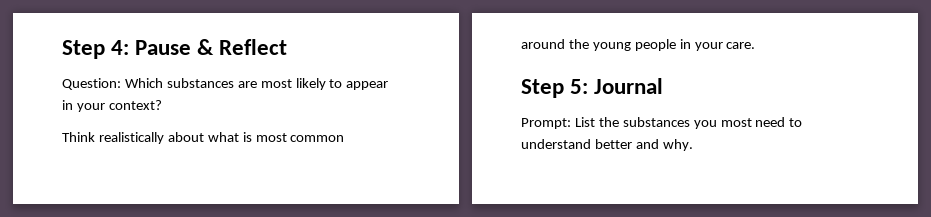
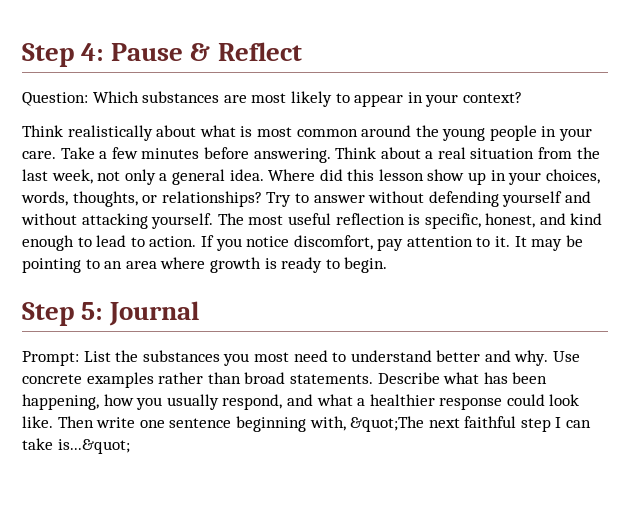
+ Take a few minutes before answering. Think about a real situation from the last week, not only a general idea. Where did this lesson show up in your choices, words, thoughts, or relationships? Try to answer without defending yourself and without attacking yourself. The most useful reflection is specific, honest, and kind enough to lead to action. If you notice discomfort, pay attention to it. It may be pointing to an area where growth is ready to begin.
+ Use concrete examples rather than broad statements. Describe what has been happening, how you usually respond, and what a healthier response could look like. Then write one sentence beginning with, &quot;The next faithful step I can take is...&quot;

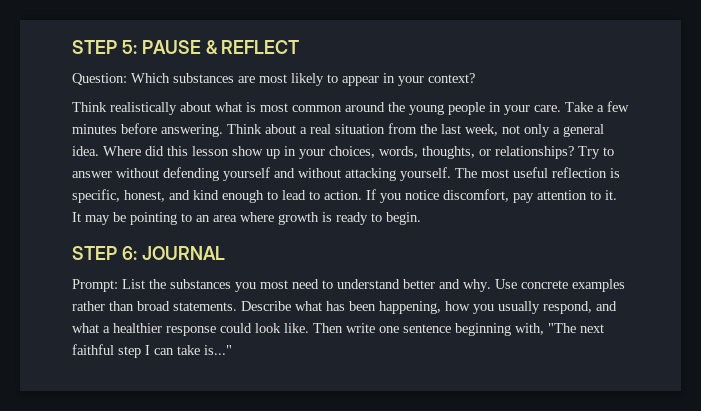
- Step 4: Pause & Reflect
+ STEP 5: PAUSE & REFLECT
- Step 5: Journal
+ STEP 6: JOURNAL
- Then write one sentence beginning with, &quot;The next faithful step I can take is...&quot;
+ Then write one sentence beginning with, "The next faithful step I can take is..."

